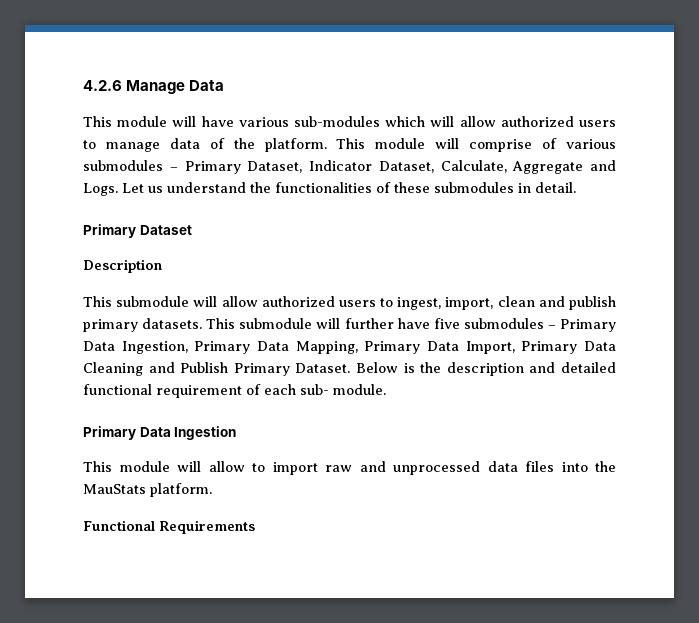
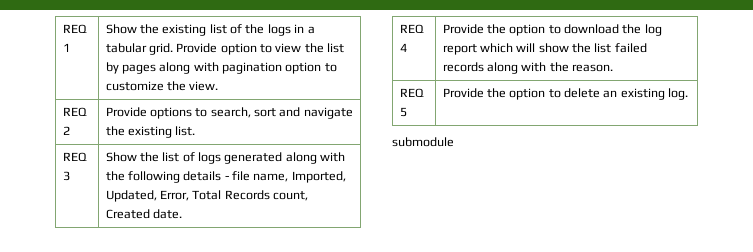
- 4.2.6 Manage Data
- This module will have various sub-modules which will allow authorized users to manage data of the platform. This module will comprise of various submodules – Primary Dataset, Indicator Dataset, Calculate, Aggregate and Logs. Let us understand the functionalities of these submodules in detail.
- Primary Dataset
- Description
- This submodule will allow authorized users to ingest, import, clean and publish primary datasets. This submodule will further have five submodules – Primary Data Ingestion, Primary Data Mapping, Primary Data Import, Primary Data Cleaning and Publish Primary Dataset. Below is the description and detailed functional requirement of each sub- module.
- Primary Data Ingestion
- This module will allow to import raw and unprocessed data files into the MauStats platform.
- Functional Requirements
+ REQ 1 | Show the existing list of the logs in a tabular grid. Provide option to view the list by pages along with pagination option to customize the view.
+ REQ 2 | Provide options to search, sort and navigate the existing list.
+ REQ 3 | Show the list of logs generated along with the following details - file name, Imported, Updated, Error, Total Records count, Created date.
+ REQ 4 | Provide the option to download the log report which will show the list failed records along with the reason.
+ REQ 5 | Provide the option to delete an existing log.
+ submodule

